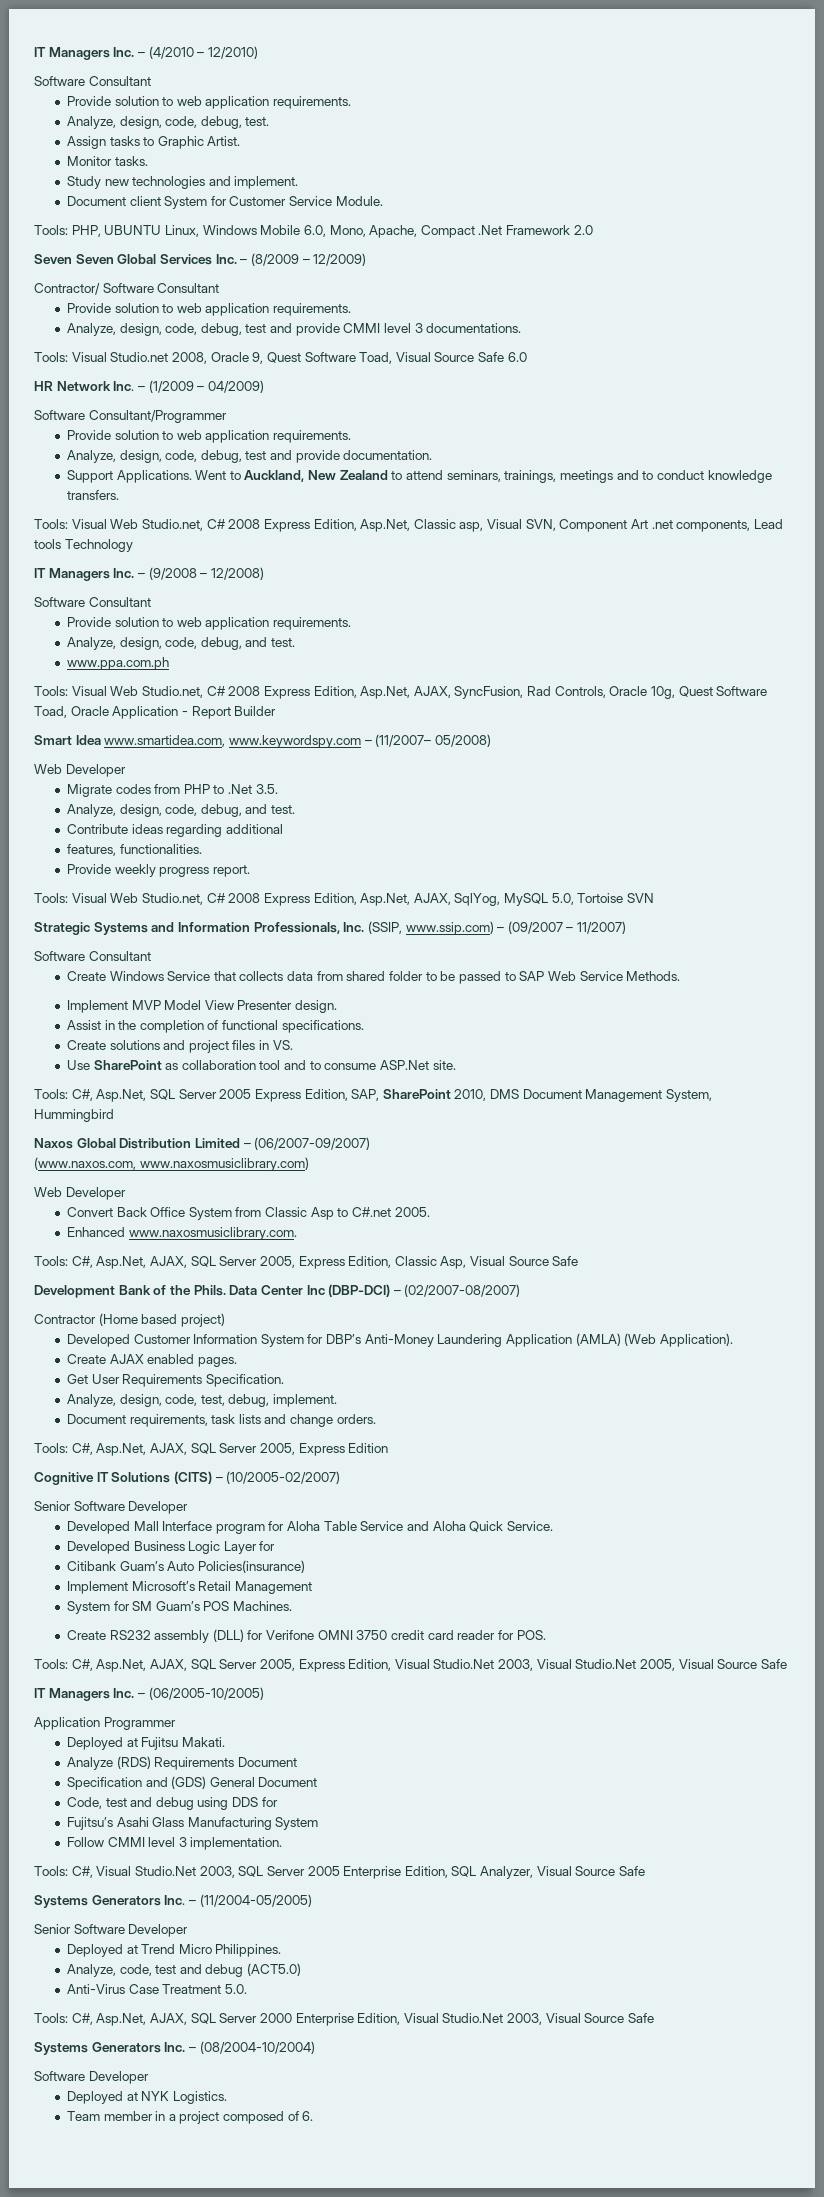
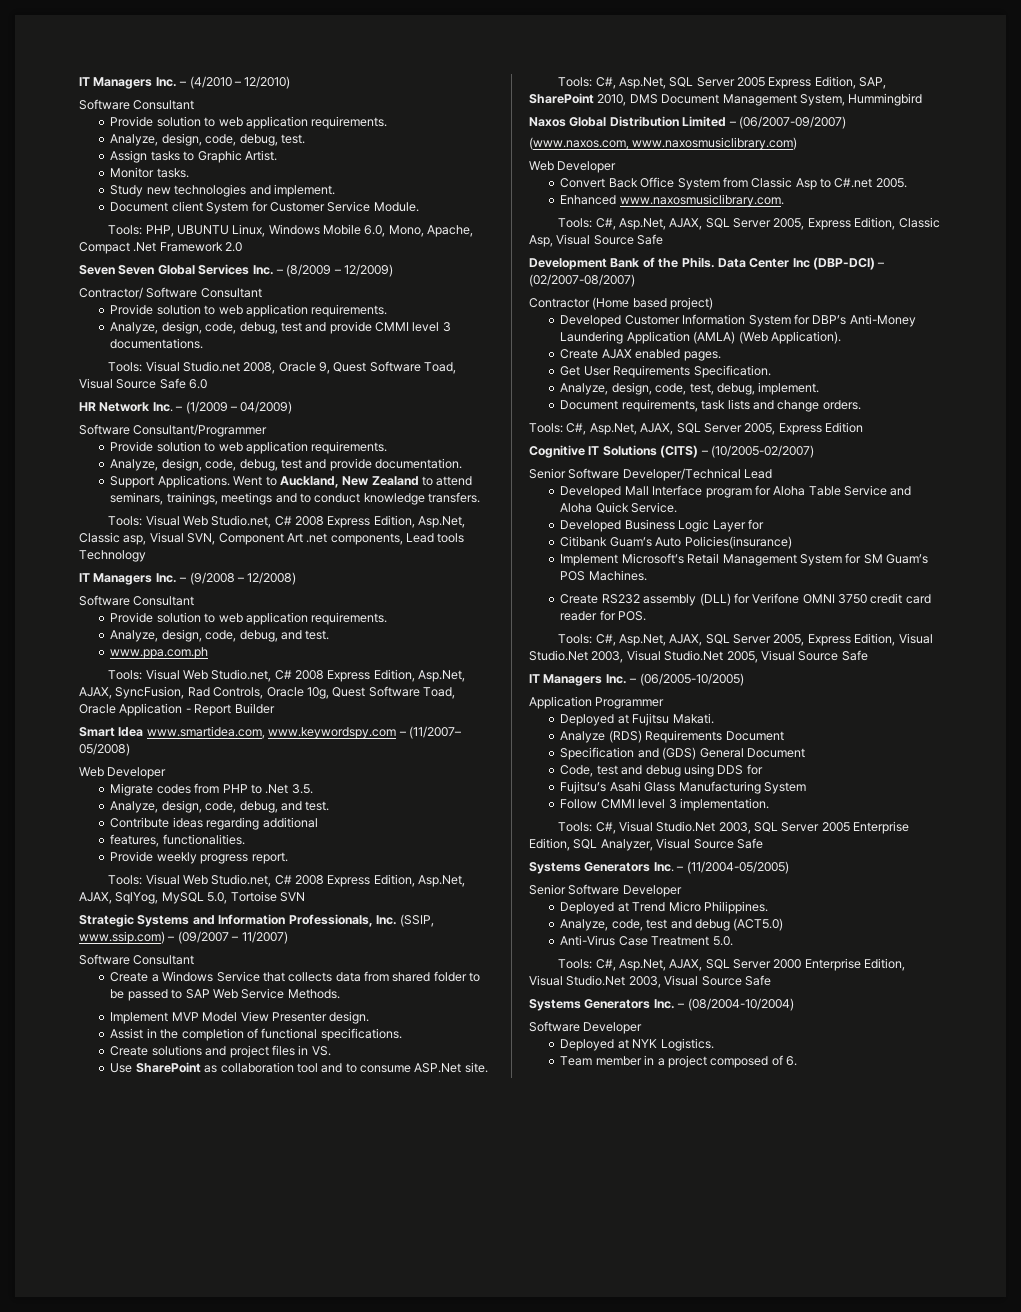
- Create Windows Service that collects data from shared folder to be passed to SAP Web Service Methods.
+ Create a Windows Service that collects data from shared folder to be passed to SAP Web Service Methods.
  Cognitive IT Solutions (CITS) – (10/2005-02/2007)
- Senior Software Developer
+ Senior Software Developer/Technical Lead
- Implement Microsoft’s Retail Management
- System for SM Guam’s POS Machines.
+ Implement Microsoft’s Retail Management System for SM Guam’s POS Machines.

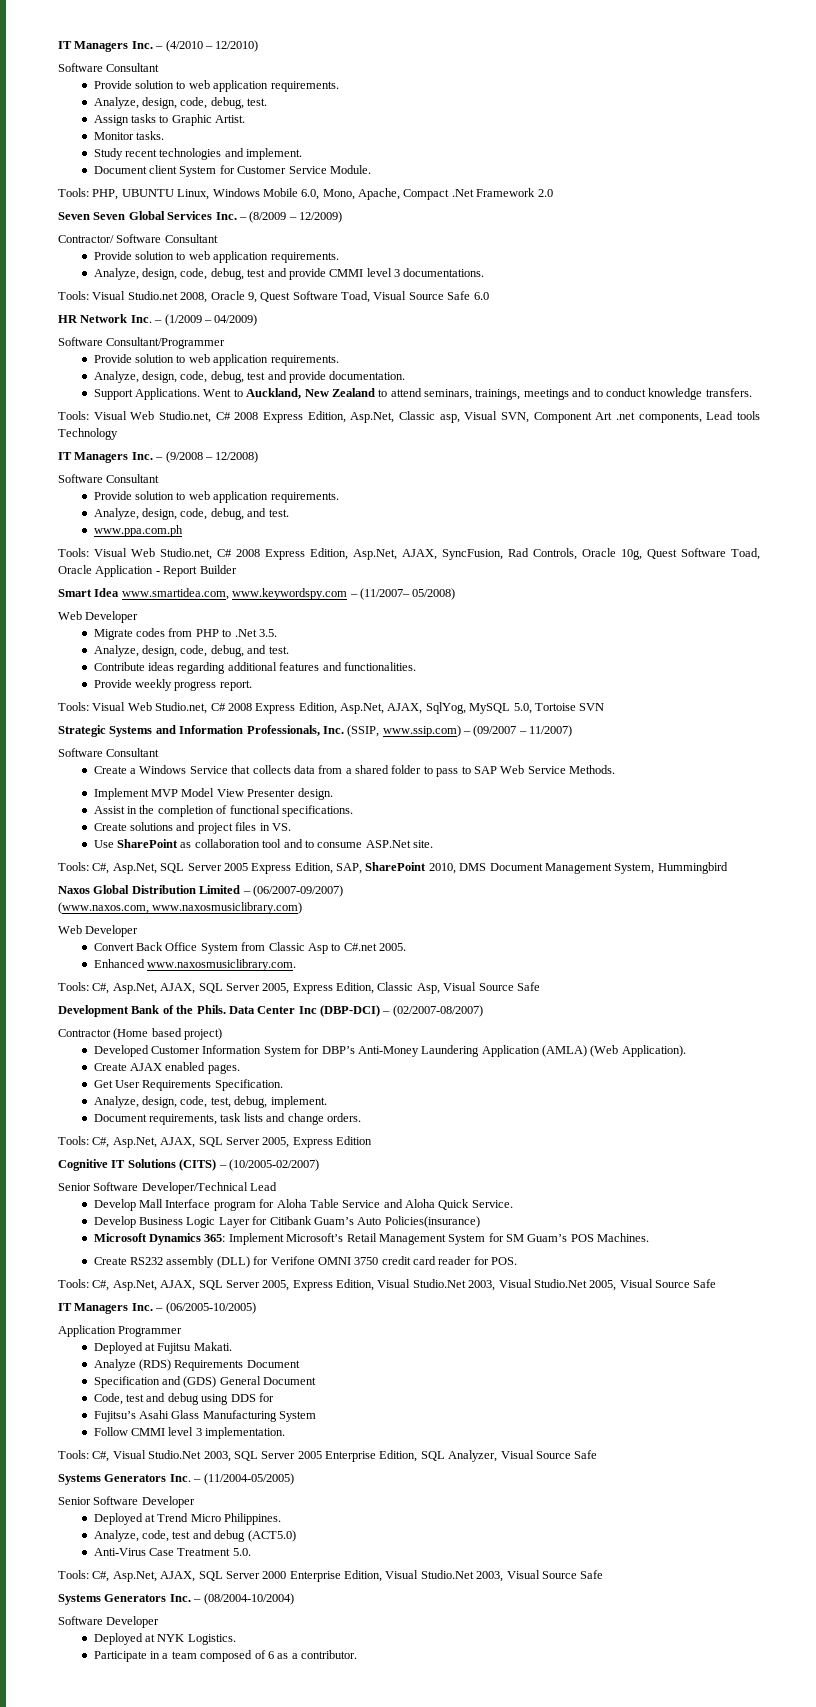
- Study new technologies and implement.
+ Study recent technologies and implement.
- Contribute ideas regarding additional
- features, functionalities.
+ Contribute ideas regarding additional features and functionalities.
- Create a Windows Service that collects data from shared folder to be passed to SAP Web Service Methods.
+ Create a Windows Service that collects data from a shared folder to pass to SAP Web Service Methods.
- Developed Mall Interface program for Aloha Table Service and Aloha Quick Service.
+ Develop Mall Interface program for Aloha Table Service and Aloha Quick Service.
- Developed Business Logic Layer for
- Citibank Guam’s Auto Policies(insurance)
+ Develop Business Logic Layer for Citibank Guam’s Auto Policies(insurance)
- Implement Microsoft’s Retail Management System for SM Guam’s POS Machines.
+ Microsoft Dynamics 365: Implement Microsoft’s Retail Management System for SM Guam’s POS Machines.
- Team member in a project composed of 6.
+ Participate in a team composed of 6 as a contributor.

